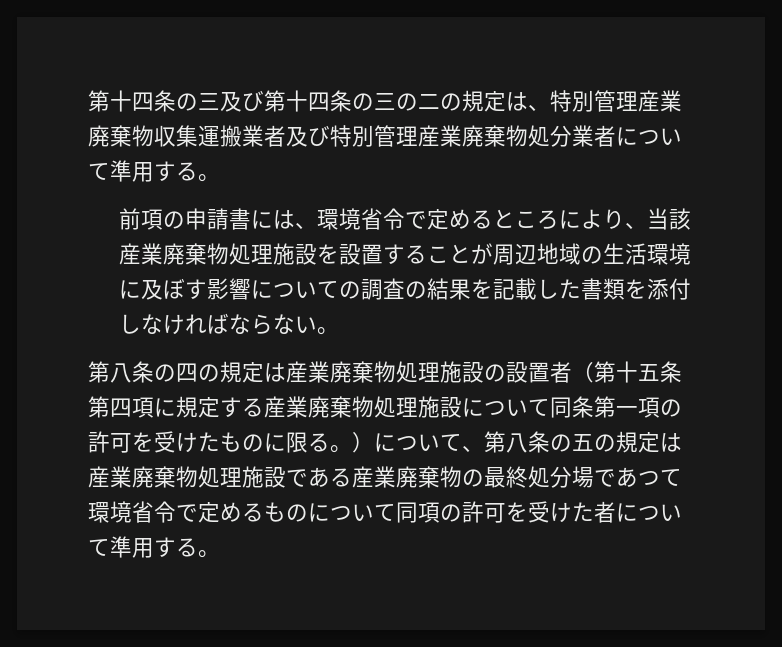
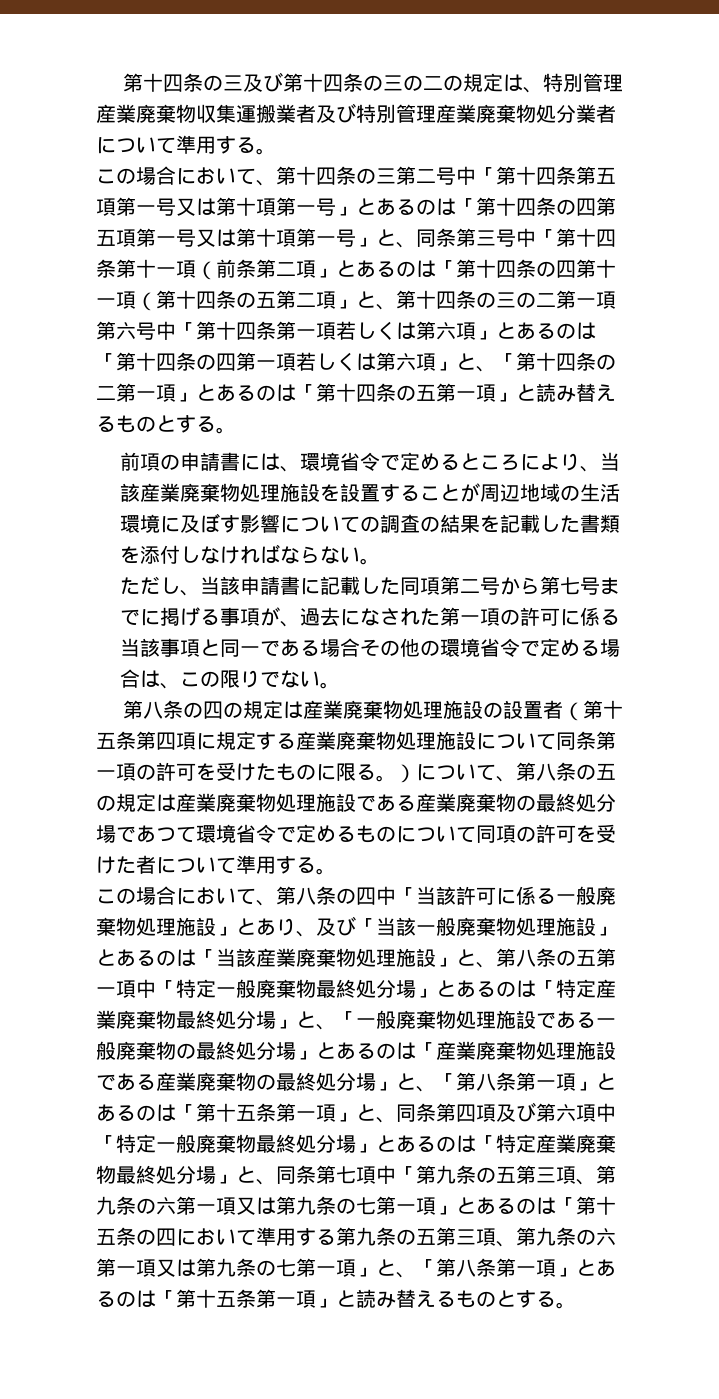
+ この場合において、第十四条の三第二号中「第十四条第五項第一号又は第十項第一号」とあるのは「第十四条の四第五項第一号又は第十項第一号」と、同条第三号中「第十四条第十一項（前条第二項」とあるのは「第十四条の四第十一項（第十四条の五第二項」と、第十四条の三の二第一項第六号中「第十四条第一項若しくは第六項」とあるのは「第十四条の四第一項若しくは第六項」と、「第十四条の二第一項」とあるのは「第十四条の五第一項」と読み替えるものとする。
+ ただし、当該申請書に記載した同項第二号から第七号までに掲げる事項が、過去になされた第一項の許可に係る当該事項と同一である場合その他の環境省令で定める場合は、この限りでない。
+ この場合において、第八条の四中「当該許可に係る一般廃棄物処理施設」とあり、及び「当該一般廃棄物処理施設」とあるのは「当該産業廃棄物処理施設」と、第八条の五第一項中「特定一般廃棄物最終処分場」とあるのは「特定産業廃棄物最終処分場」と、「一般廃棄物処理施設である一般廃棄物の最終処分場」とあるのは「産業廃棄物処理施設である産業廃棄物の最終処分場」と、「第八条第一項」とあるのは「第十五条第一項」と、同条第四項及び第六項中「特定一般廃棄物最終処分場」とあるのは「特定産業廃棄物最終処分場」と、同条第七項中「第九条の五第三項、第九条の六第一項又は第九条の七第一項」とあるのは「第十五条の四において準用する第九条の五第三項、第九条の六第一項又は第九条の七第一項」と、「第八条第一項」とあるのは「第十五条第一項」と読み替えるものとする。

